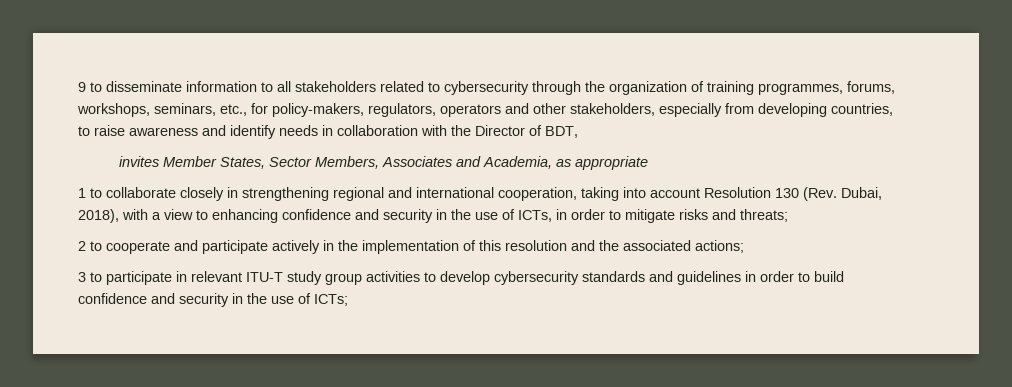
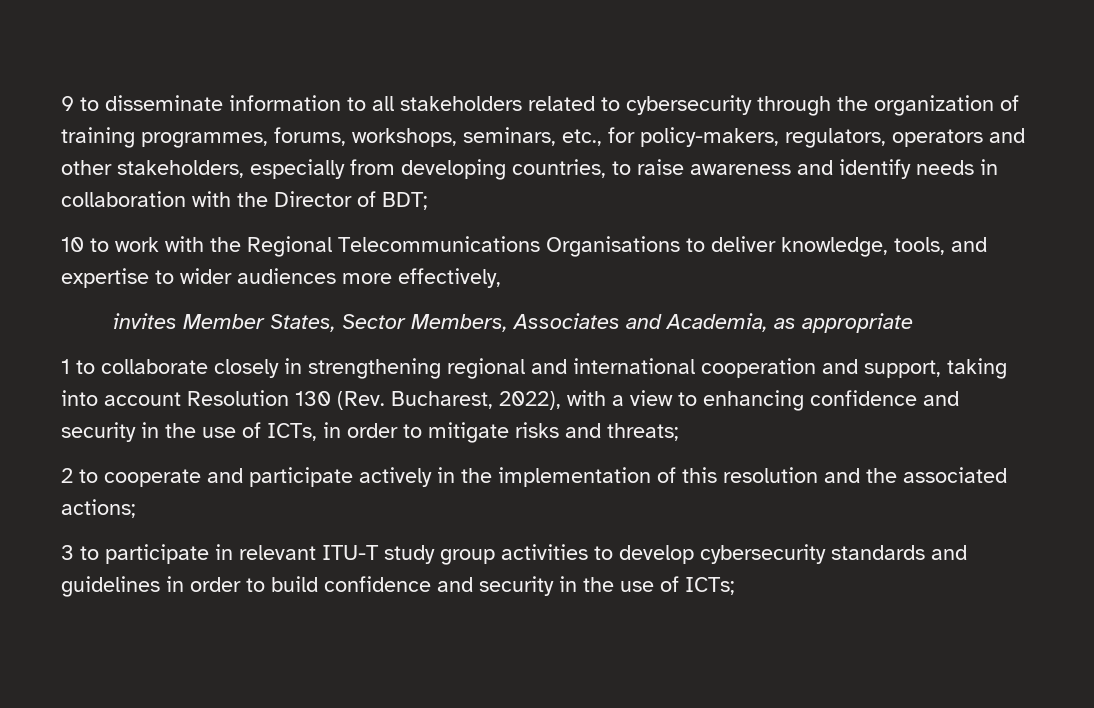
- 9 to disseminate information to all stakeholders related to cybersecurity through the organization of training programmes, forums, workshops, seminars, etc., for policy-makers, regulators, operators and other stakeholders, especially from developing countries, to raise awareness and identify needs in collaboration with the Director of BDT,
+ 9 to disseminate information to all stakeholders related to cybersecurity through the organization of training programmes, forums, workshops, seminars, etc., for policy-makers, regulators, operators and other stakeholders, especially from developing countries, to raise awareness and identify needs in collaboration with the Director of BDT;
+ 10 to work with the Regional Telecommunications Organisations to deliver knowledge, tools, and expertise to wider audiences more effectively,
- 1 to collaborate closely in strengthening regional and international cooperation, taking into account Resolution 130 (Rev. Dubai, 2018), with a view to enhancing confidence and security in the use of ICTs, in order to mitigate risks and threats;
+ 1 to collaborate closely in strengthening regional and international cooperation and support, taking into account Resolution 130 (Rev. Bucharest, 2022), with a view to enhancing confidence and security in the use of ICTs, in order to mitigate risks and threats;

